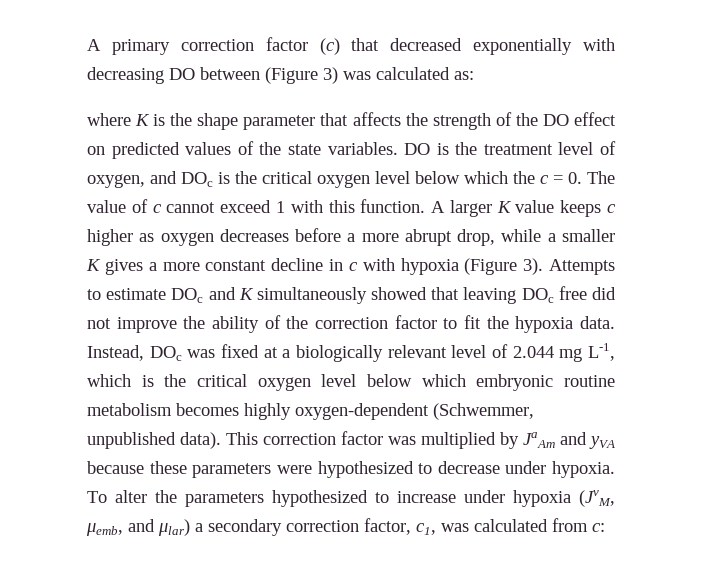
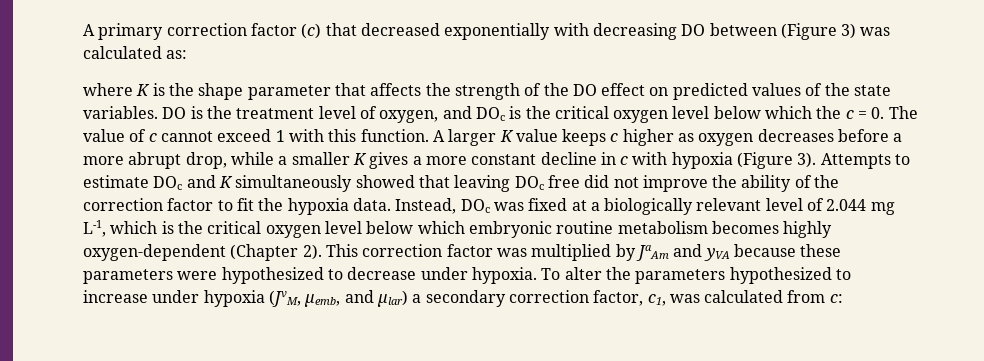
- Instead, DOc was fixed at a biologically relevant level of 2.044 mg L-1, which is the critical oxygen level below which embryonic routine metabolism becomes highly oxygen-dependent (Schwemmer, unpublished data).
+ Instead, DOc was fixed at a biologically relevant level of 2.044 mg L-1, which is the critical oxygen level below which embryonic routine metabolism becomes highly oxygen-dependent (Chapter 2).

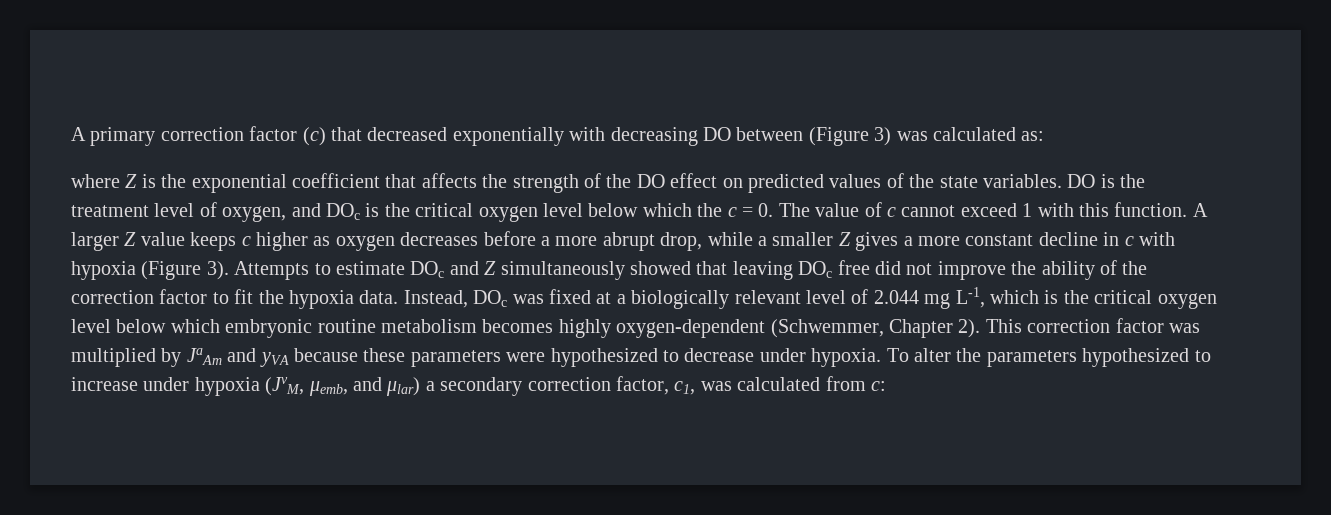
- where K is the shape parameter that affects the strength of the DO effect on predicted values of the state variables.
+ where Z is the exponential coefficient that affects the strength of the DO effect on predicted values of the state variables.
- A larger K value keeps c higher as oxygen decreases before a more abrupt drop, while a smaller K gives a more constant decline in c with hypoxia (Figure 3).
+ A larger Z value keeps c higher as oxygen decreases before a more abrupt drop, while a smaller Z gives a more constant decline in c with hypoxia (Figure 3).
- Attempts to estimate DOc and K simultaneously showed that leaving DOc free did not improve the ability of the correction factor to fit the hypoxia data.
+ Attempts to estimate DOc and Z simultaneously showed that leaving DOc free did not improve the ability of the correction factor to fit the hypoxia data.
- Instead, DOc was fixed at a biologically relevant level of 2.044 mg L-1, which is the critical oxygen level below which embryonic routine metabolism becomes highly oxygen-dependent (Chapter 2).
+ Instead, DOc was fixed at a biologically relevant level of 2.044 mg L-1, which is the critical oxygen level below which embryonic routine metabolism becomes highly oxygen-dependent (Schwemmer, Chapter 2).

